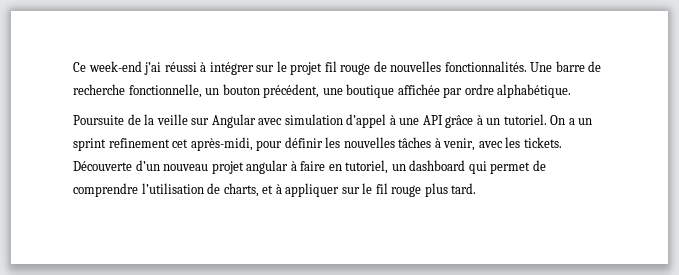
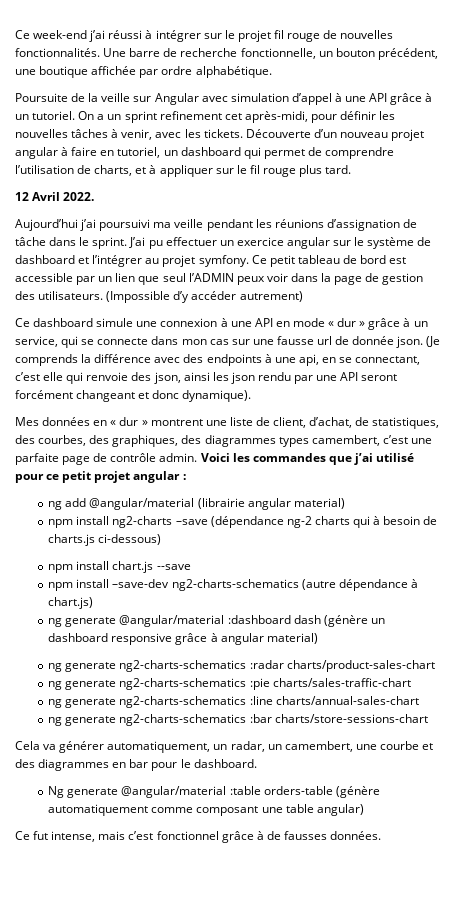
+ 12 Avril 2022.
+ Aujourd’hui j’ai poursuivi ma veille pendant les réunions d’assignation de tâche dans le sprint. J’ai pu effectuer un exercice angular sur le système de dashboard et l’intégrer au projet symfony. Ce petit tableau de bord est accessible par un lien que seul l’ADMIN peux voir dans la page de gestion des utilisateurs. (Impossible d’y accéder autrement)
+ Ce dashboard simule une connexion à une API en mode « dur » grâce à un service, qui se connecte dans mon cas sur une fausse url de donnée json. (Je comprends la différence avec des endpoints à une api, en se connectant, c’est elle qui renvoie des json, ainsi les json rendu par une API seront forcément changeant et donc dynamique).
+ Mes données en « dur » montrent une liste de client, d’achat, de statistiques, des courbes, des graphiques, des diagrammes types camembert, c’est une parfaite page de contrôle admin. Voici les commandes que j’ai utilisé pour ce petit projet angular :
+ ng add @angular/material (librairie angular material)
+ npm install ng2-charts –save (dépendance ng-2 charts qui à besoin de charts.js ci-dessous)
+ npm install chart.js --save
+ npm install –save-dev ng2-charts-schematics (autre dépendance à chart.js)
+ ng generate @angular/material :dashboard dash (génère un dashboard responsive grâce à angular material)
+ ng generate ng2-charts-schematics :radar charts/product-sales-chart
+ ng generate ng2-charts-schematics :pie charts/sales-traffic-chart
+ ng generate ng2-charts-schematics :line charts/annual-sales-chart
+ ng generate ng2-charts-schematics :bar charts/store-sessions-chart
+ Cela va générer automatiquement, un radar, un camembert, une courbe et des diagrammes en bar pour le dashboard.
+ Ng generate @angular/material :table orders-table (génère automatiquement comme composant une table angular)
+ Ce fut intense, mais c’est fonctionnel grâce à de fausses données.

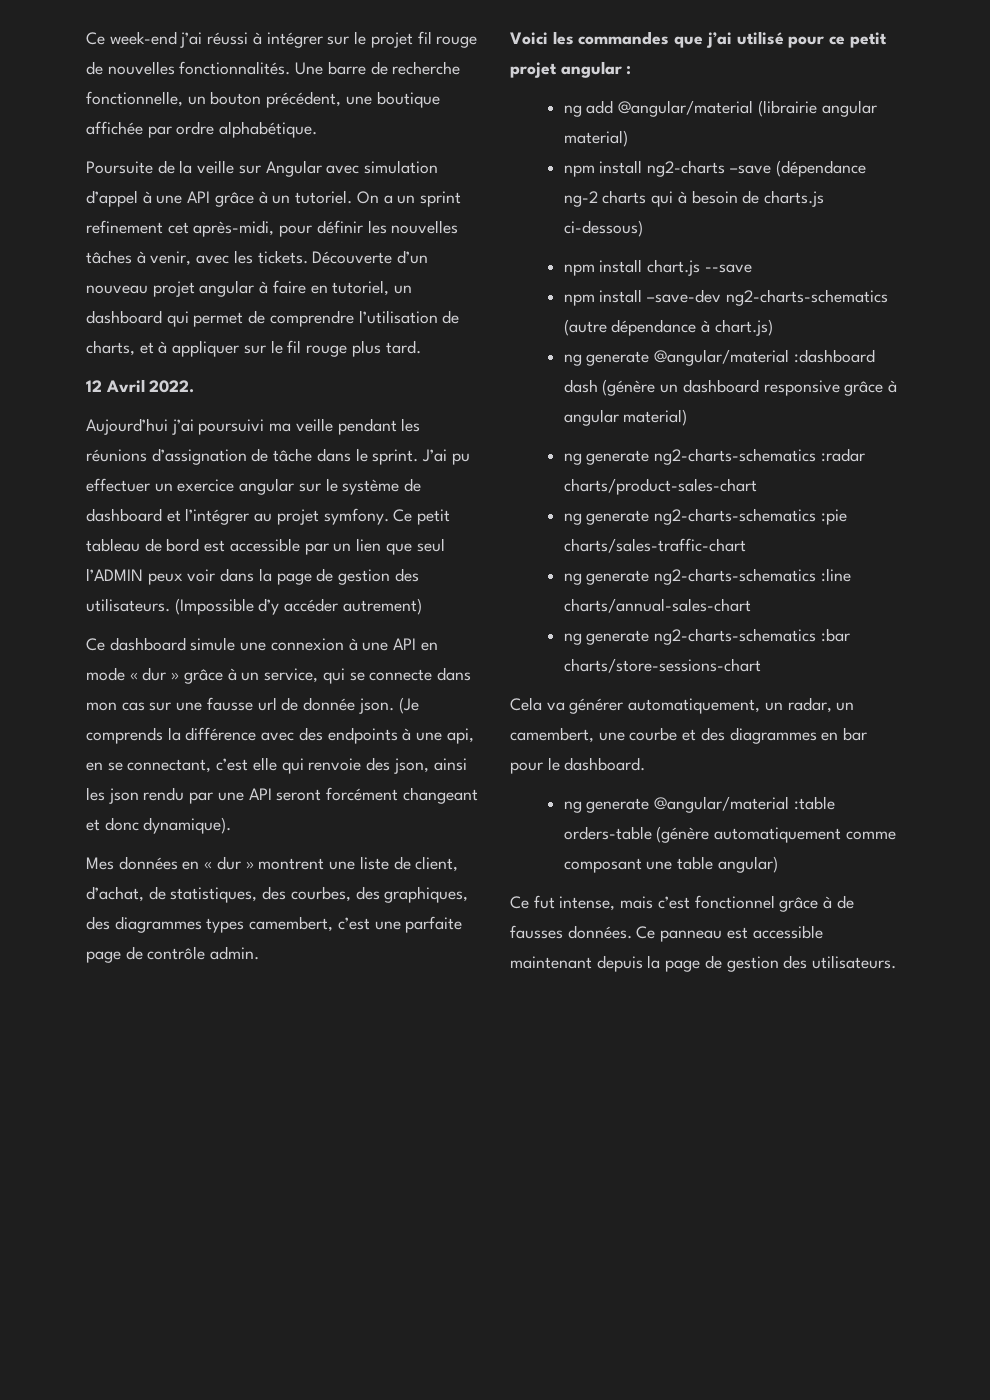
- Mes données en « dur » montrent une liste de client, d’achat, de statistiques, des courbes, des graphiques, des diagrammes types camembert, c’est une parfaite page de contrôle admin. Voici les commandes que j’ai utilisé pour ce petit projet angular :
+ Mes données en « dur » montrent une liste de client, d’achat, de statistiques, des courbes, des graphiques, des diagrammes types camembert, c’est une parfaite page de contrôle admin.
+ Voici les commandes que j’ai utilisé pour ce petit projet angular :
- Ng generate @angular/material :table orders-table (génère automatiquement comme composant une table angular)
+ ng generate @angular/material :table orders-table (génère automatiquement comme composant une table angular)
+ Ce panneau est accessible maintenant depuis la page de gestion des utilisateurs.

